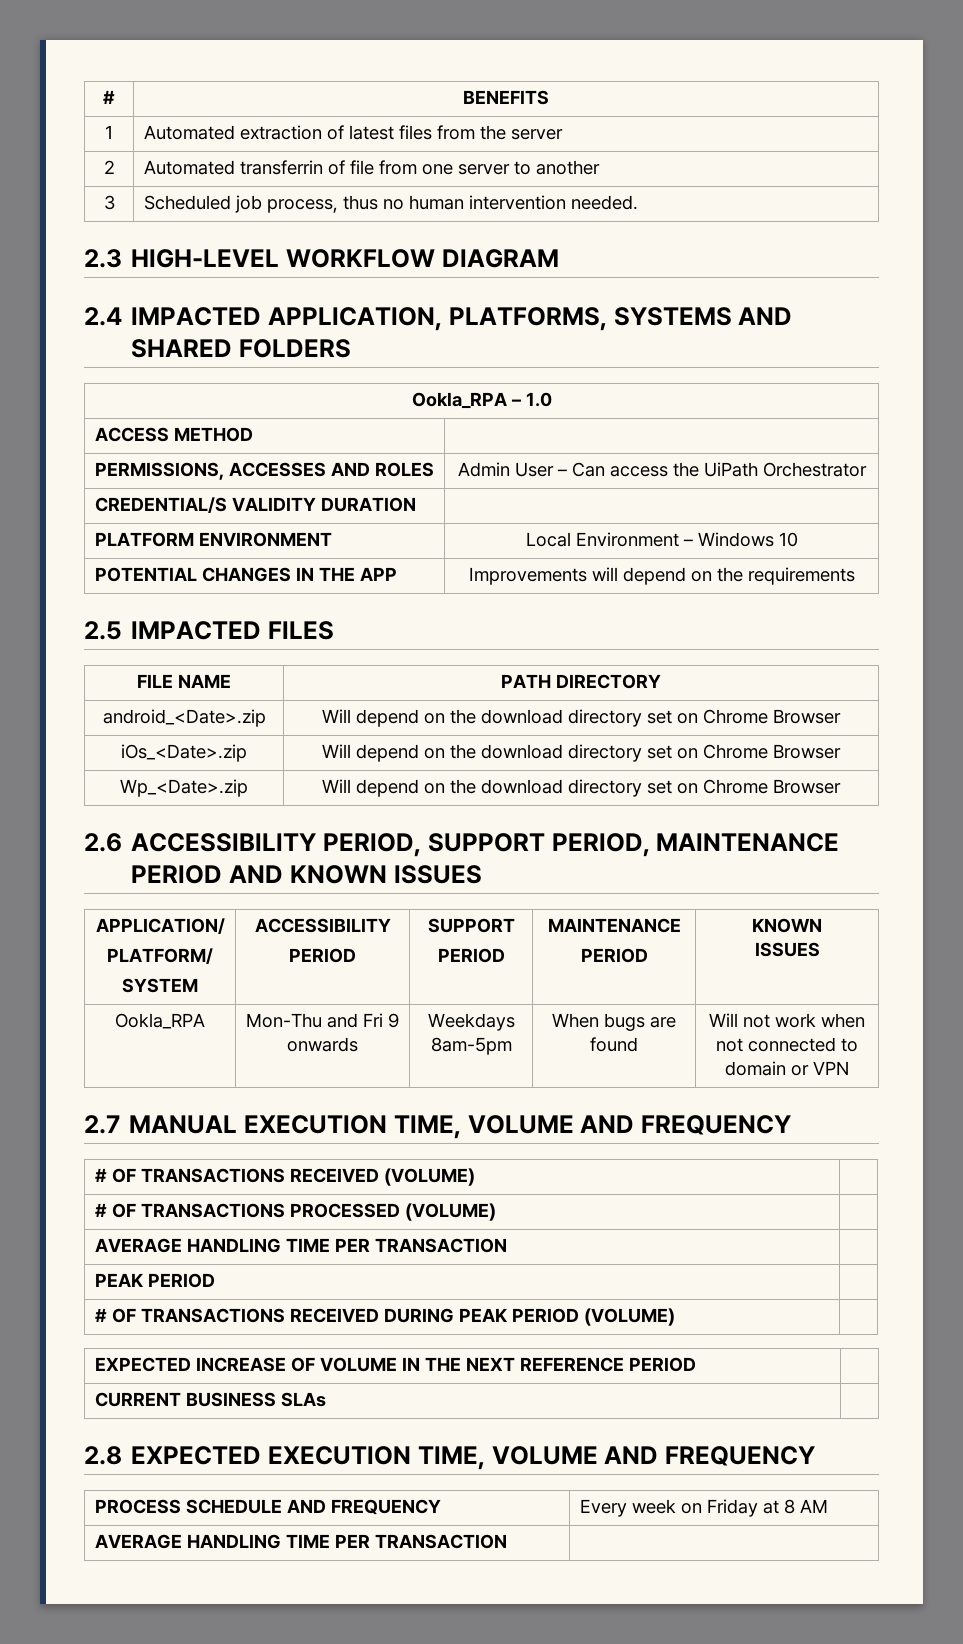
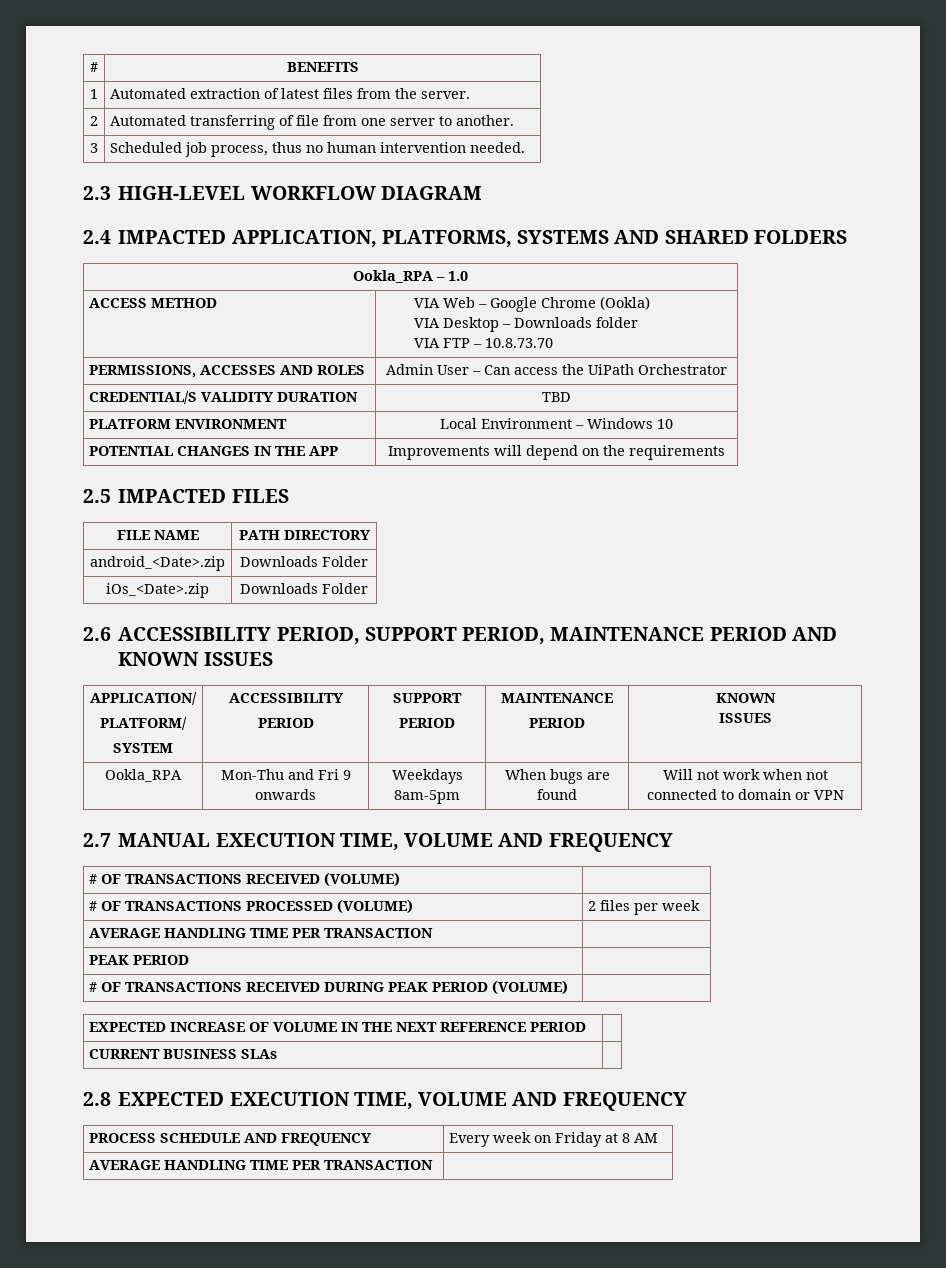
- 1 | Automated extraction of latest files from the server
+ 1 | Automated extraction of latest files from the server.
- 2 | Automated transferrin of file from one server to another
+ 2 | Automated transferring of file from one server to another.
- ACCESS METHOD |
+ ACCESS METHOD | VIA Web – Google Chrome (Ookla)
+ VIA Desktop – Downloads folder
+ VIA FTP – 10.8.73.70
- CREDENTIAL/S VALIDITY DURATION |
+ CREDENTIAL/S VALIDITY DURATION | TBD
- android_<Date>.zip | Will depend on the download directory set on Chrome Browser
- iOs_<Date>.zip | Will depend on the download directory set on Chrome Browser
- Wp_<Date>.zip | Will depend on the download directory set on Chrome Browser
+ android_<Date>.zip | Downloads Folder
+ iOs_<Date>.zip | Downloads Folder
- # OF TRANSACTIONS PROCESSED (VOLUME) |
+ # OF TRANSACTIONS PROCESSED (VOLUME) | 2 files per week

